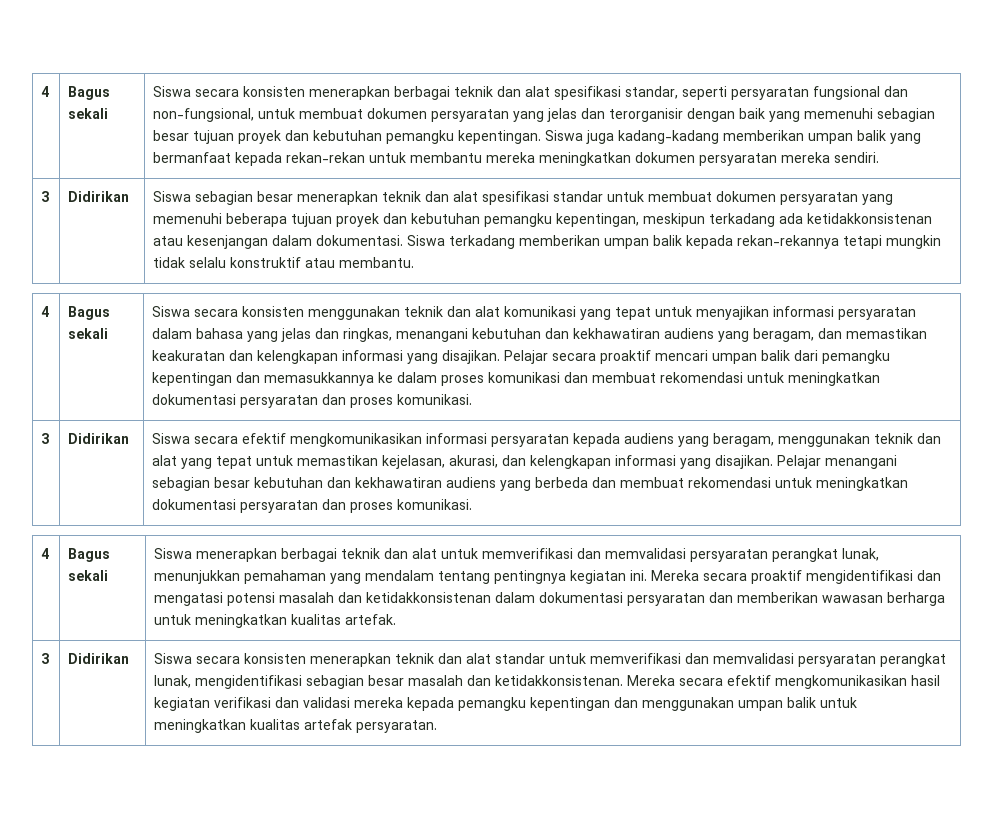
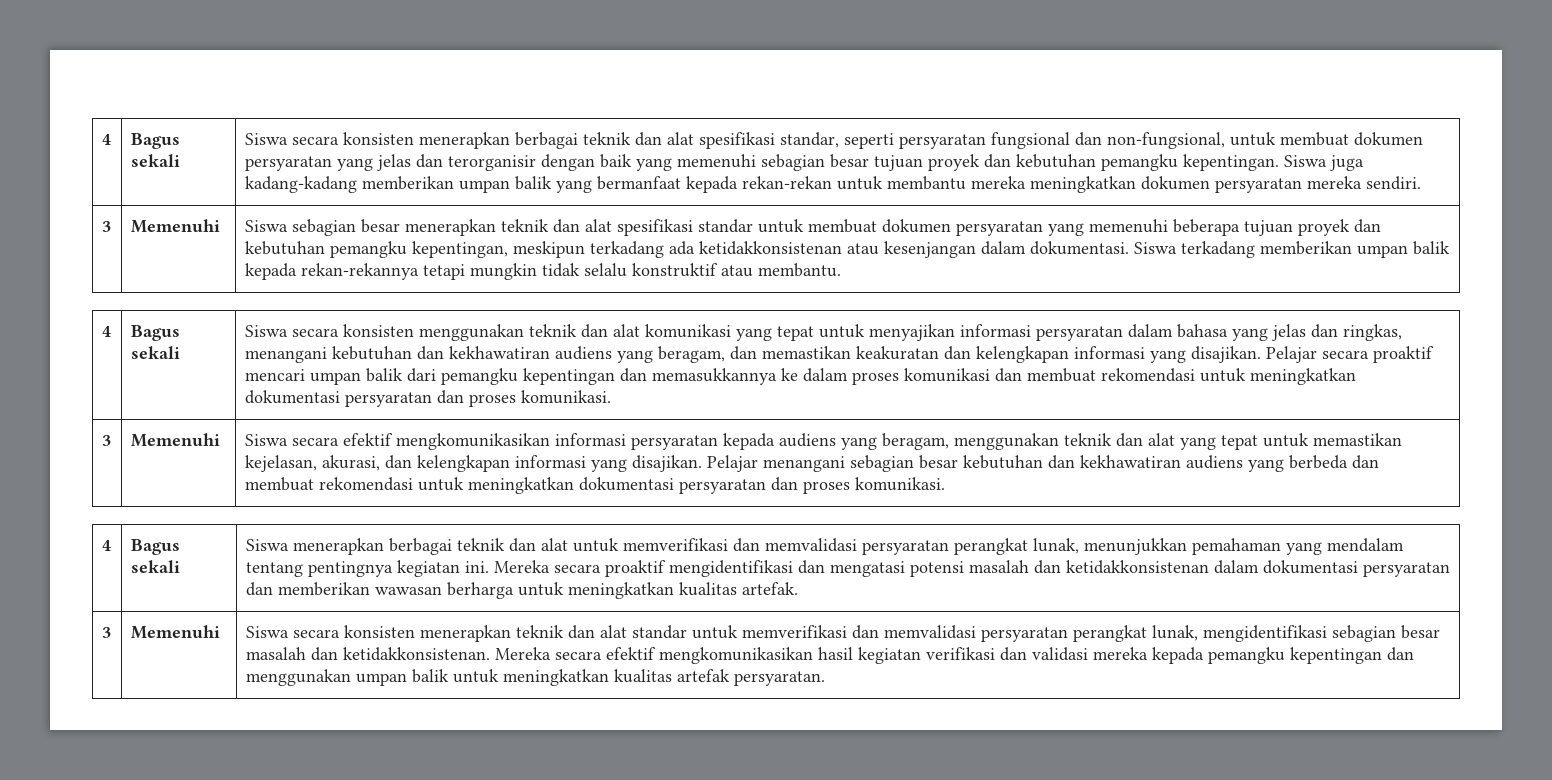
  Siswa juga kadang-kadang memberikan umpan balik yang bermanfaat kepada rekan-rekan untuk membantu mereka meningkatkan dokumen persyaratan mereka sendiri.
- 3 | Didirikan
+ 3 | Memenuhi
  Pelajar secara proaktif mencari umpan balik dari pemangku kepentingan dan memasukkannya ke dalam proses komunikasi dan membuat rekomendasi untuk meningkatkan dokumentasi persyaratan dan proses komunikasi.
- 3 | Didirikan
+ 3 | Memenuhi
  Mereka secara proaktif mengidentifikasi dan mengatasi potensi masalah dan ketidakkonsistenan dalam dokumentasi persyaratan dan memberikan wawasan berharga untuk meningkatkan kualitas artefak.
- 3 | Didirikan
+ 3 | Memenuhi

